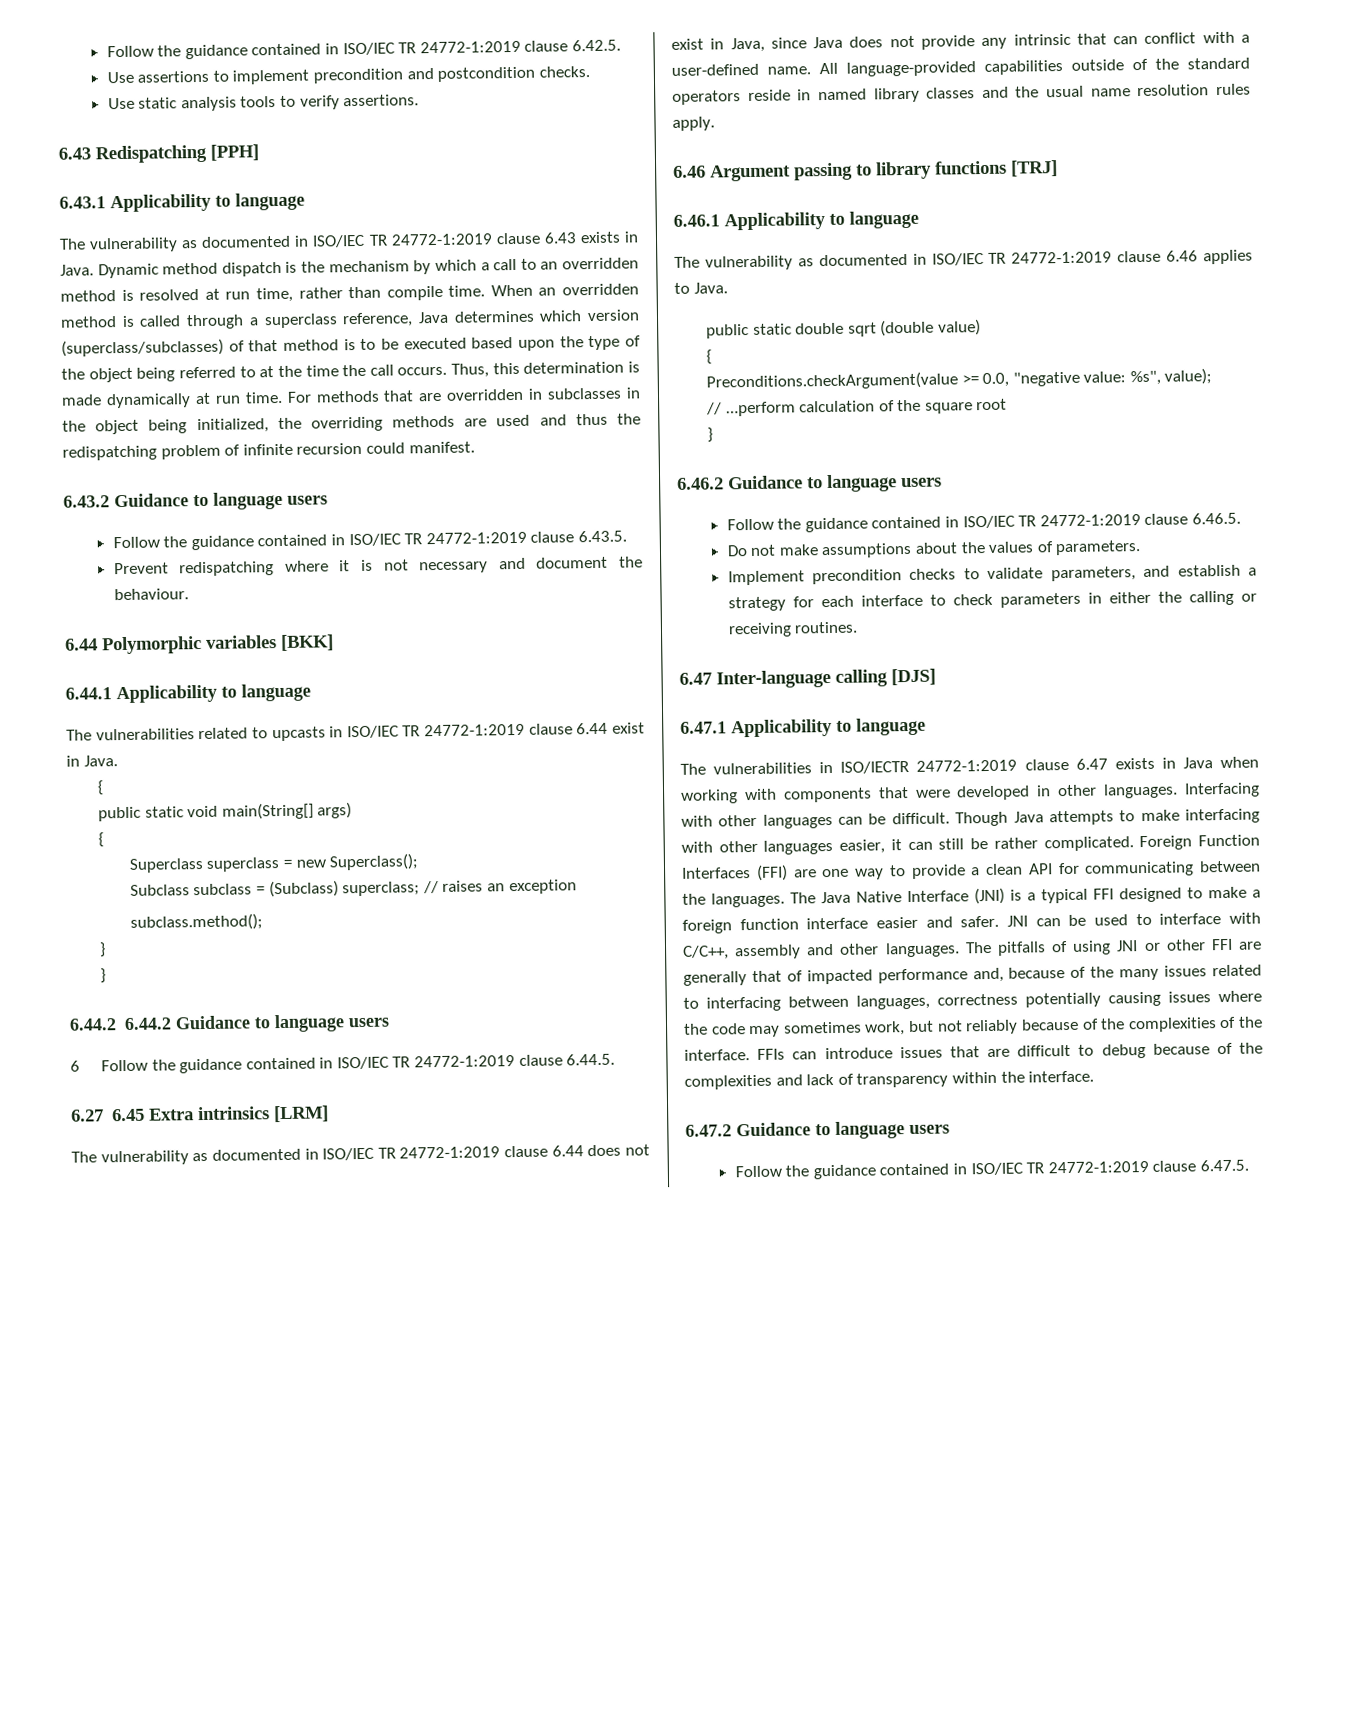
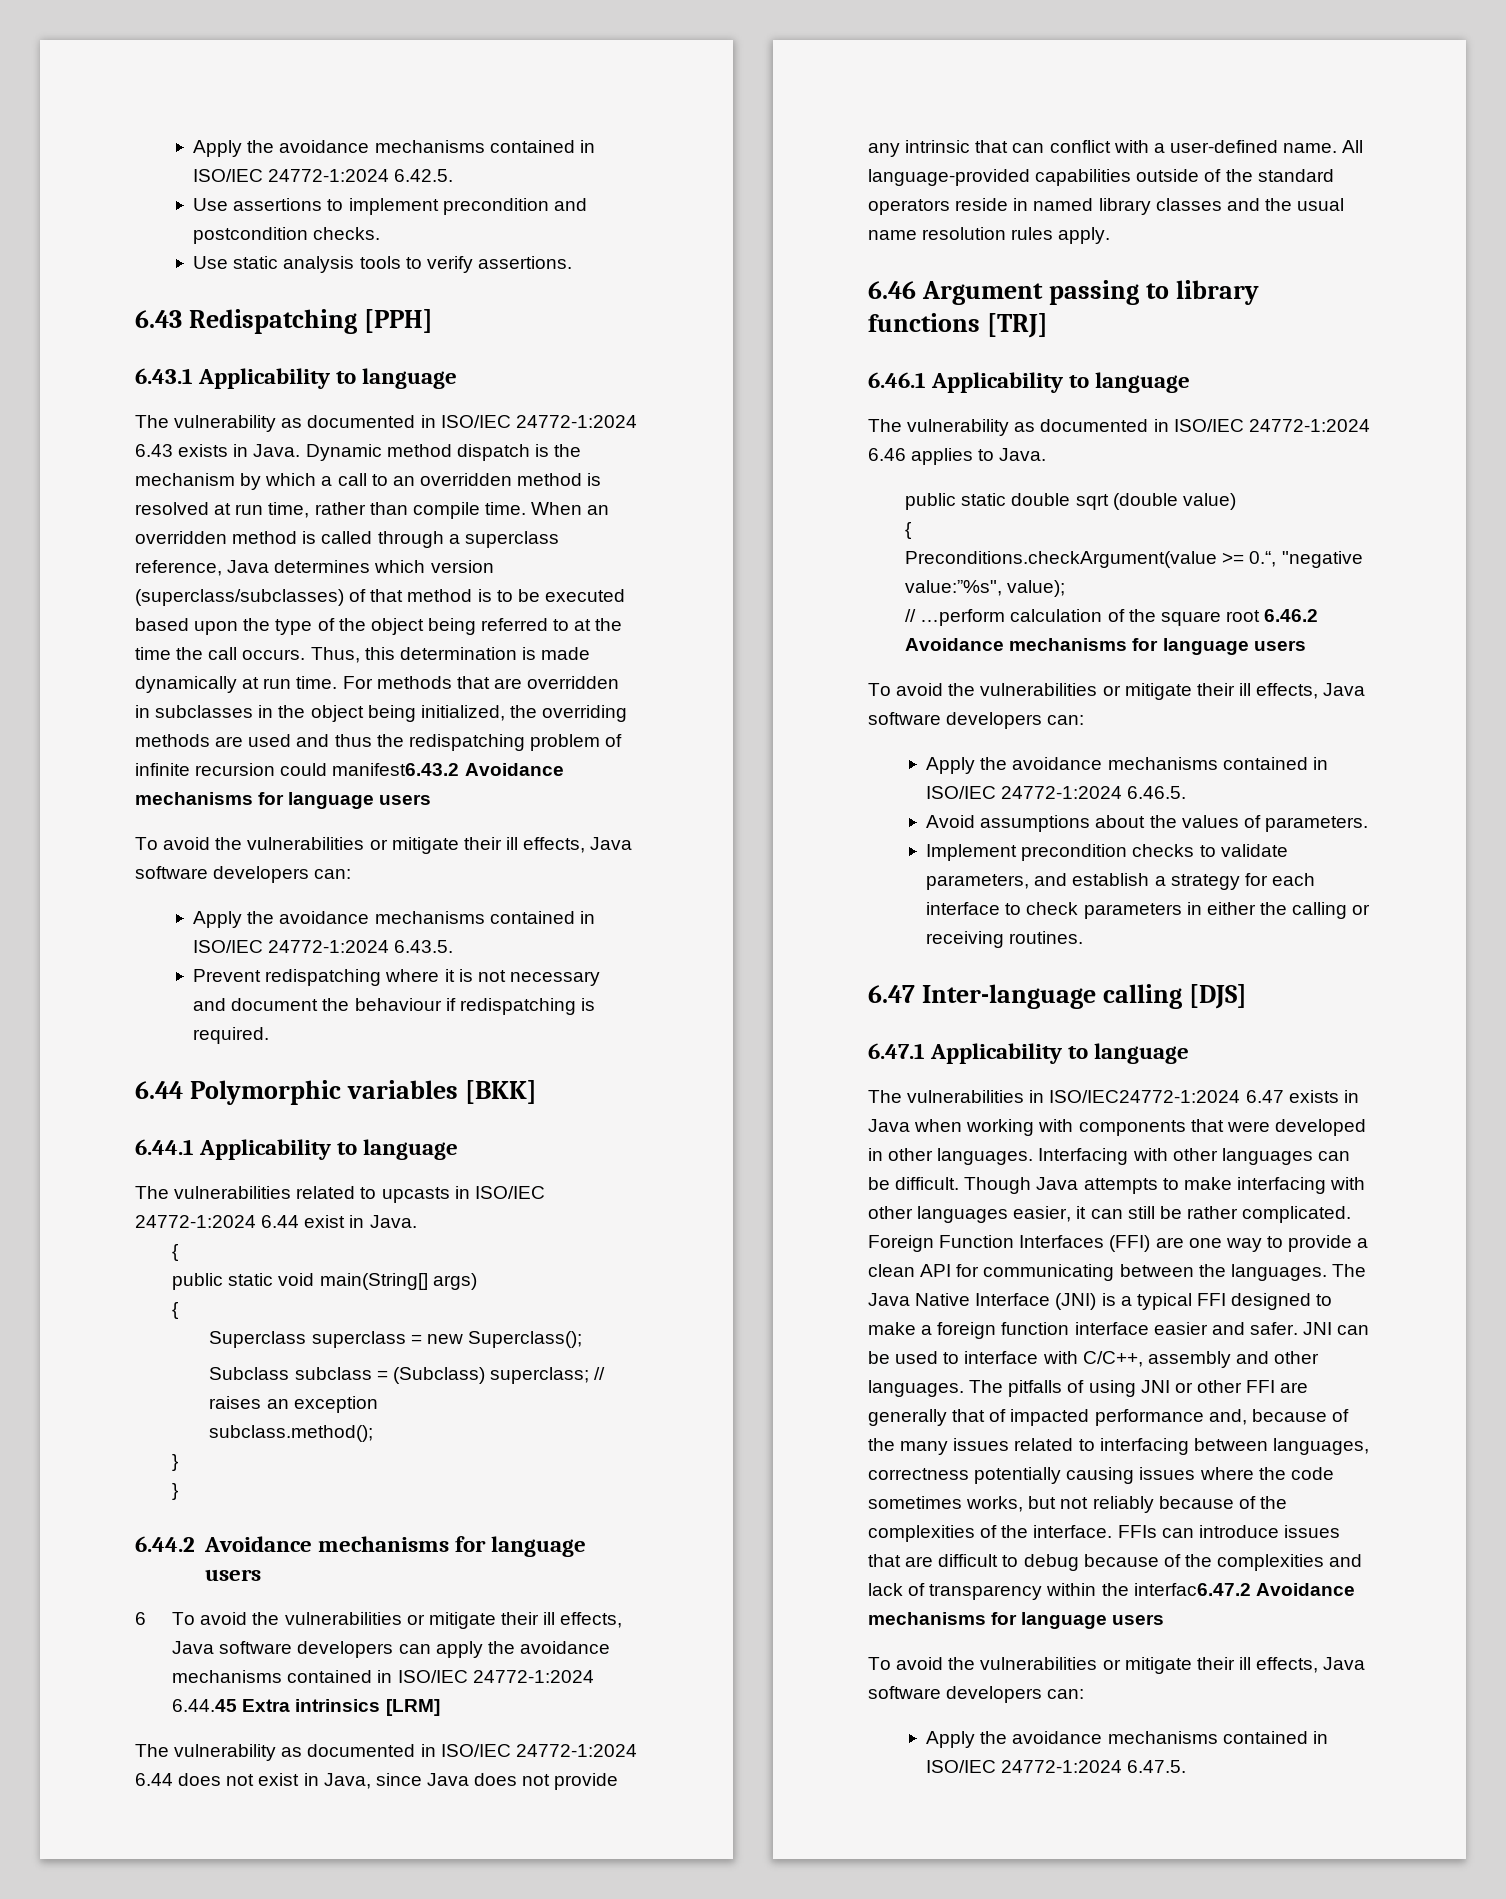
- Follow the guidance contained in ISO/IEC TR 24772-1:2019 clause 6.42.5.
+ Apply the avoidance mechanisms contained in ISO/IEC 24772-1:2024 6.42.5.
- The vulnerability as documented in ISO/IEC TR 24772-1:2019 clause 6.43 exists in Java.
+ The vulnerability as documented in ISO/IEC 24772-1:2024 6.43 exists in Java.
- For methods that are overridden in subclasses in the object being initialized, the overriding methods are used and thus the redispatching problem of infinite recursion could manifest.
- 6.43.2 Guidance to language users
- Follow the guidance contained in ISO/IEC TR 24772-1:2019 clause 6.43.5.
+ For methods that are overridden in subclasses in the object being initialized, the overriding methods are used and thus the redispatching problem of infinite recursion could manifest6.43.2 Avoidance mechanisms for language users
+ To avoid the vulnerabilities or mitigate their ill effects, Java software developers can:
+ Apply the avoidance mechanisms contained in ISO/IEC 24772-1:2024 6.43.5.
- Prevent redispatching where it is not necessary and document the behaviour.
+ Prevent redispatching where it is not necessary and document the behaviour if redispatching is required.
- The vulnerabilities related to upcasts in ISO/IEC TR 24772-1:2019 clause 6.44 exist in Java.
+ The vulnerabilities related to upcasts in ISO/IEC 24772-1:2024 6.44 exist in Java.
- 6.44.2 6.44.2 Guidance to language users
+ 6.44.2 Avoidance mechanisms for language users
- 6 Follow the guidance contained in ISO/IEC TR 24772-1:2019 clause 6.44.5.
- 6.27 6.45 Extra intrinsics [LRM]
+ 6 To avoid the vulnerabilities or mitigate their ill effects, Java software developers can apply the avoidance mechanisms contained in ISO/IEC 24772-1:2024 6.44.45 Extra intrinsics [LRM]
- The vulnerability as documented in ISO/IEC TR 24772-1:2019 clause 6.44 does not exist in Java, since Java does not provide any intrinsic that can conflict with a user-defined name.
+ The vulnerability as documented in ISO/IEC 24772-1:2024 6.44 does not exist in Java, since Java does not provide any intrinsic that can conflict with a user-defined name.
- The vulnerability as documented in ISO/IEC TR 24772-1:2019 clause 6.46 applies to Java.
+ The vulnerability as documented in ISO/IEC 24772-1:2024 6.46 applies to Java.
- Preconditions.checkArgument(value >= 0.0, "negative value: %s", value);
+ Preconditions.checkArgument(value >= 0.“, "negative value:”%s", value);
- // …perform calculation of the square root
- }
- 6.46.2 Guidance to language users
- Follow the guidance contained in ISO/IEC TR 24772-1:2019 clause 6.46.5.
- Do not make assumptions about the values of parameters.
+ // …perform calculation of the square root 6.46.2 Avoidance mechanisms for language users
+ To avoid the vulnerabilities or mitigate their ill effects, Java software developers can:
+ Apply the avoidance mechanisms contained in ISO/IEC 24772-1:2024 6.46.5.
+ Avoid assumptions about the values of parameters.
- The vulnerabilities in ISO/IECTR 24772-1:2019 clause 6.47 exists in Java when working with components that were developed in other languages.
+ The vulnerabilities in ISO/IEC24772-1:2024 6.47 exists in Java when working with components that were developed in other languages.
- The pitfalls of using JNI or other FFI are generally that of impacted performance and, because of the many issues related to interfacing between languages, correctness potentially causing issues where the code may sometimes work, but not reliably because of the complexities of the interface.
+ The pitfalls of using JNI or other FFI are generally that of impacted performance and, because of the many issues related to interfacing between languages, correctness potentially causing issues where the code sometimes works, but not reliably because of the complexities of the interface.
- FFIs can introduce issues that are difficult to debug because of the complexities and lack of transparency within the interface.
- 6.47.2 Guidance to language users
- Follow the guidance contained in ISO/IEC TR 24772-1:2019 clause 6.47.5.
+ FFIs can introduce issues that are difficult to debug because of the complexities and lack of transparency within the interfac6.47.2 Avoidance mechanisms for language users
+ To avoid the vulnerabilities or mitigate their ill effects, Java software developers can:
+ Apply the avoidance mechanisms contained in ISO/IEC 24772-1:2024 6.47.5.

